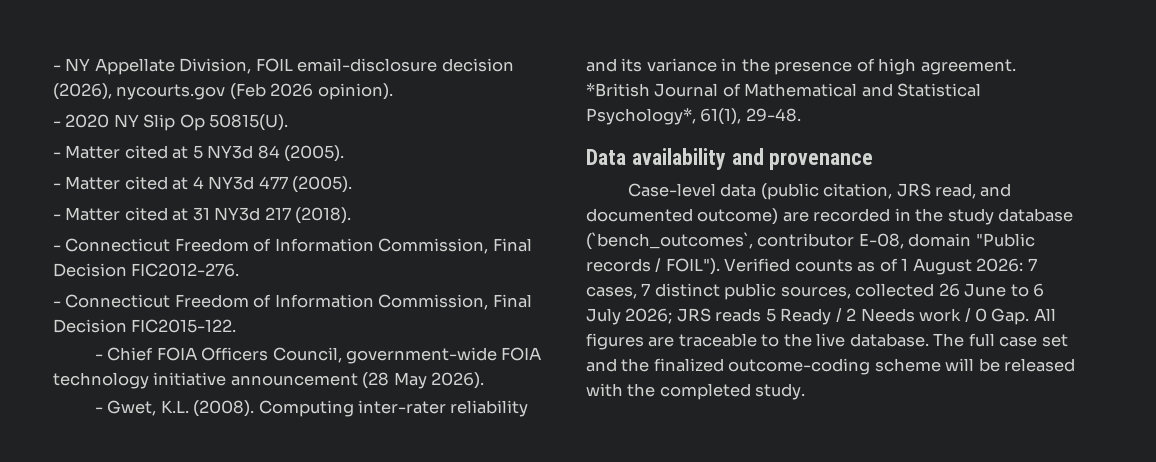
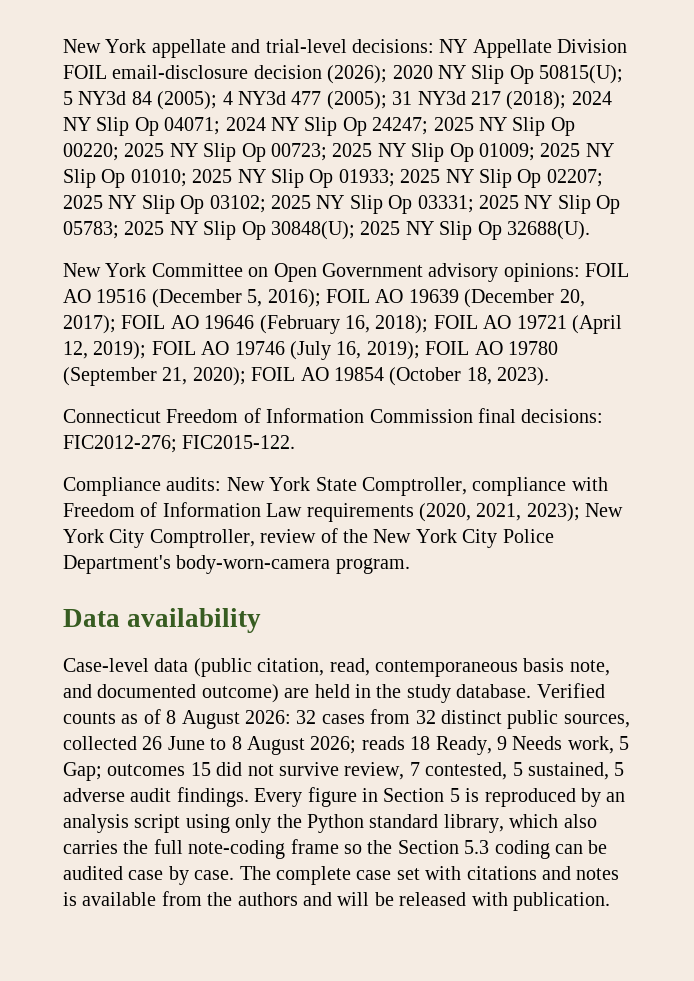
- - NY Appellate Division, FOIL email-disclosure decision (2026), nycourts.gov (Feb 2026 opinion).
- - 2020 NY Slip Op 50815(U).
- - Matter cited at 5 NY3d 84 (2005).
- - Matter cited at 4 NY3d 477 (2005).
- - Matter cited at 31 NY3d 217 (2018).
- - Connecticut Freedom of Information Commission, Final Decision FIC2012-276.
- - Connecticut Freedom of Information Commission, Final Decision FIC2015-122.
- - Chief FOIA Officers Council, government-wide FOIA technology initiative announcement (28 May 2026).
- - Gwet, K.L. (2008). Computing inter-rater reliability and its variance in the presence of high agreement. *British Journal of Mathematical and Statistical Psychology*, 61(1), 29-48.
+ New York appellate and trial-level decisions: NY Appellate Division FOIL email-disclosure decision (2026); 2020 NY Slip Op 50815(U); 5 NY3d 84 (2005); 4 NY3d 477 (2005); 31 NY3d 217 (2018); 2024 NY Slip Op 04071; 2024 NY Slip Op 24247; 2025 NY Slip Op 00220; 2025 NY Slip Op 00723; 2025 NY Slip Op 01009; 2025 NY Slip Op 01010; 2025 NY Slip Op 01933; 2025 NY Slip Op 02207; 2025 NY Slip Op 03102; 2025 NY Slip Op 03331; 2025 NY Slip Op 05783; 2025 NY Slip Op 30848(U); 2025 NY Slip Op 32688(U).
+ New York Committee on Open Government advisory opinions: FOIL AO 19516 (December 5, 2016); FOIL AO 19639 (December 20, 2017); FOIL AO 19646 (February 16, 2018); FOIL AO 19721 (April 12, 2019); FOIL AO 19746 (July 16, 2019); FOIL AO 19780 (September 21, 2020); FOIL AO 19854 (October 18, 2023).
+ Connecticut Freedom of Information Commission final decisions: FIC2012-276; FIC2015-122.
+ Compliance audits: New York State Comptroller, compliance with Freedom of Information Law requirements (2020, 2021, 2023); New York City Comptroller, review of the New York City Police Department's body-worn-camera program.
- Data availability and provenance
+ Data availability
- Case-level data (public citation, JRS read, and documented outcome) are recorded in the study database (`bench_outcomes`, contributor E-08, domain "Public records / FOIL").
+ Case-level data (public citation, read, contemporaneous basis note, and documented outcome) are held in the study database.
- Verified counts as of 1 August 2026: 7 cases, 7 distinct public sources, collected 26 June to 6 July 2026; JRS reads 5 Ready / 2 Needs work / 0 Gap. All figures are traceable to the live database. The full case set and the finalized outcome-coding scheme will be released with the completed study.
+ Verified counts as of 8 August 2026: 32 cases from 32 distinct public sources, collected 26 June to 8 August 2026; reads 18 Ready, 9 Needs work, 5 Gap; outcomes 15 did not survive review, 7 contested, 5 sustained, 5 adverse audit findings. Every figure in Section 5 is reproduced by an analysis script using only the Python standard library, which also carries the full note-coding frame so the Section 5.3 coding can be audited case by case. The complete case set with citations and notes is available from the authors and will be released with publication.

